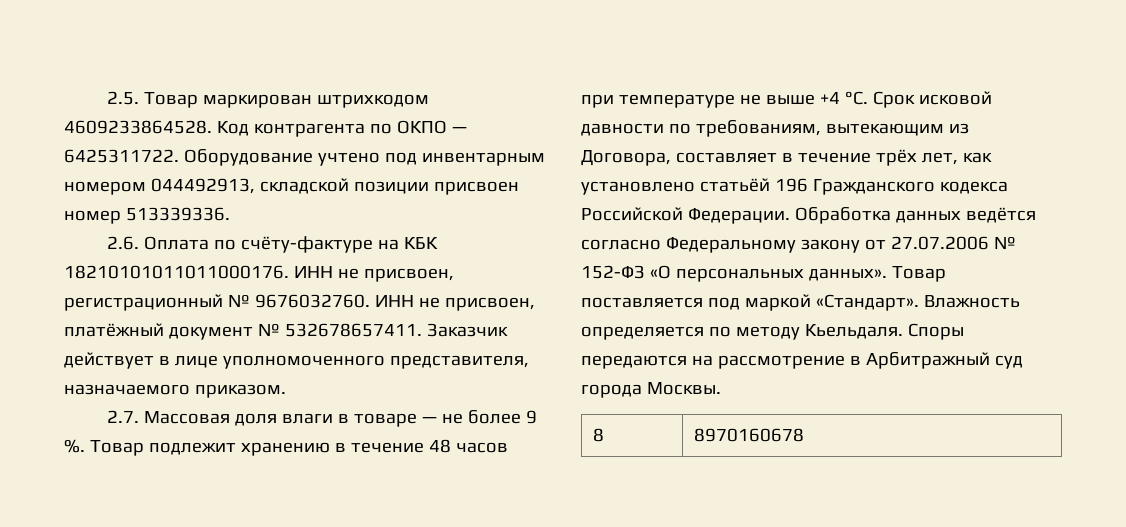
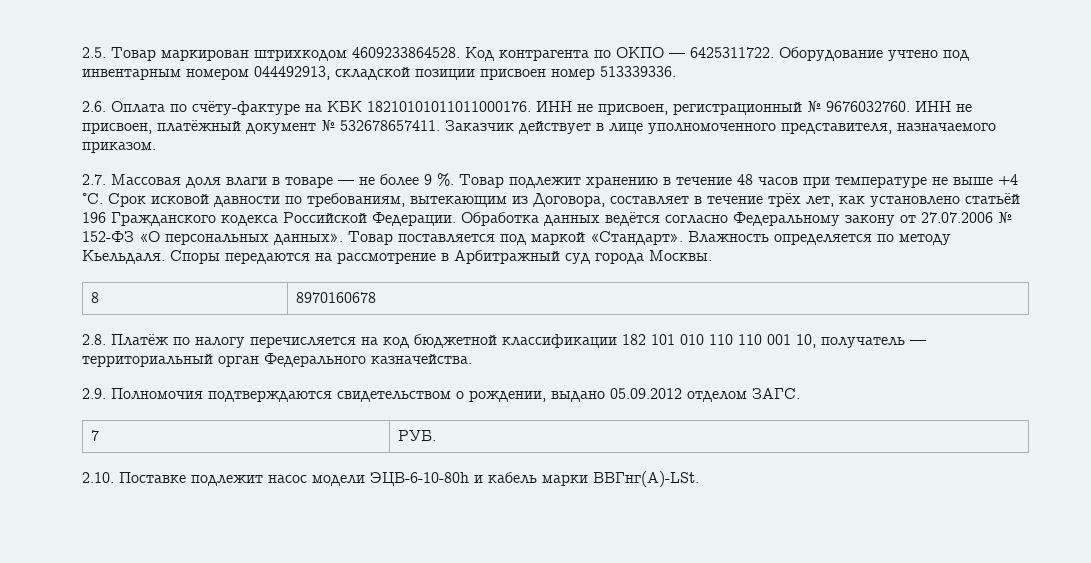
+ 2.8. Платёж по налогу перечисляется на код бюджетной классификации 182 101 010 110 110 001 10, получатель — территориальный орган Федерального казначейства.
+ 2.9. Полномочия подтверждаются свидетельством о рождении, выдано 05.09.2012 отделом ЗАГС.
+ 7 | РУБ.
+ 2.10. Поставке подлежит насос модели ЭЦВ-6-10-80h и кабель марки ВВГнг(А)-LSt.

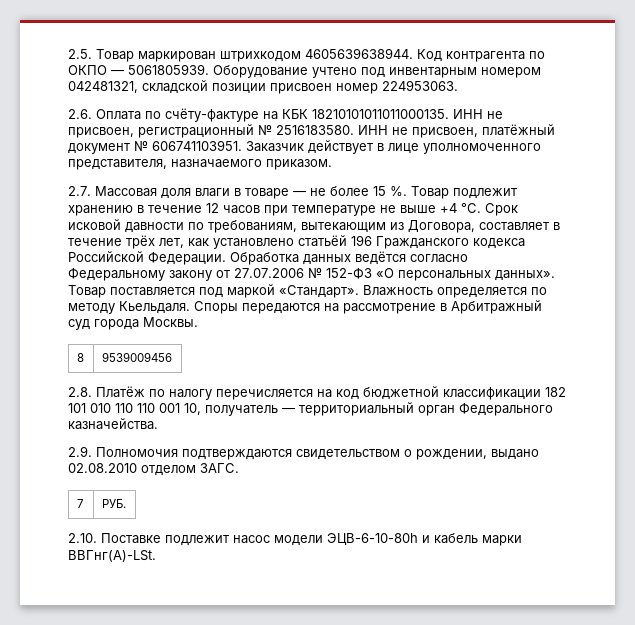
- 2.5. Товар маркирован штрихкодом 4609233864528.
+ 2.5. Товар маркирован штрихкодом 4605639638944.
- Код контрагента по ОКПО — 6425311722.
+ Код контрагента по ОКПО — 5061805939.
- Оборудование учтено под инвентарным номером 044492913, складской позиции присвоен номер 513339336.
+ Оборудование учтено под инвентарным номером 042481321, складской позиции присвоен номер 224953063.
- 2.6. Оплата по счёту-фактуре на КБК 18210101011011000176.
+ 2.6. Оплата по счёту-фактуре на КБК 18210101011011000135.
- ИНН не присвоен, регистрационный № 9676032760.
+ ИНН не присвоен, регистрационный № 2516183580.
- ИНН не присвоен, платёжный документ № 532678657411.
+ ИНН не присвоен, платёжный документ № 606741103951.
- 2.7. Массовая доля влаги в товаре — не более 9 %.
+ 2.7. Массовая доля влаги в товаре — не более 15 %.
- Товар подлежит хранению в течение 48 часов при температуре не выше +4 °C.
+ Товар подлежит хранению в течение 12 часов при температуре не выше +4 °C.
- 8 | 8970160678
+ 8 | 9539009456
- 2.9. Полномочия подтверждаются свидетельством о рождении, выдано 05.09.2012 отделом ЗАГС.
+ 2.9. Полномочия подтверждаются свидетельством о рождении, выдано 02.08.2010 отделом ЗАГС.

